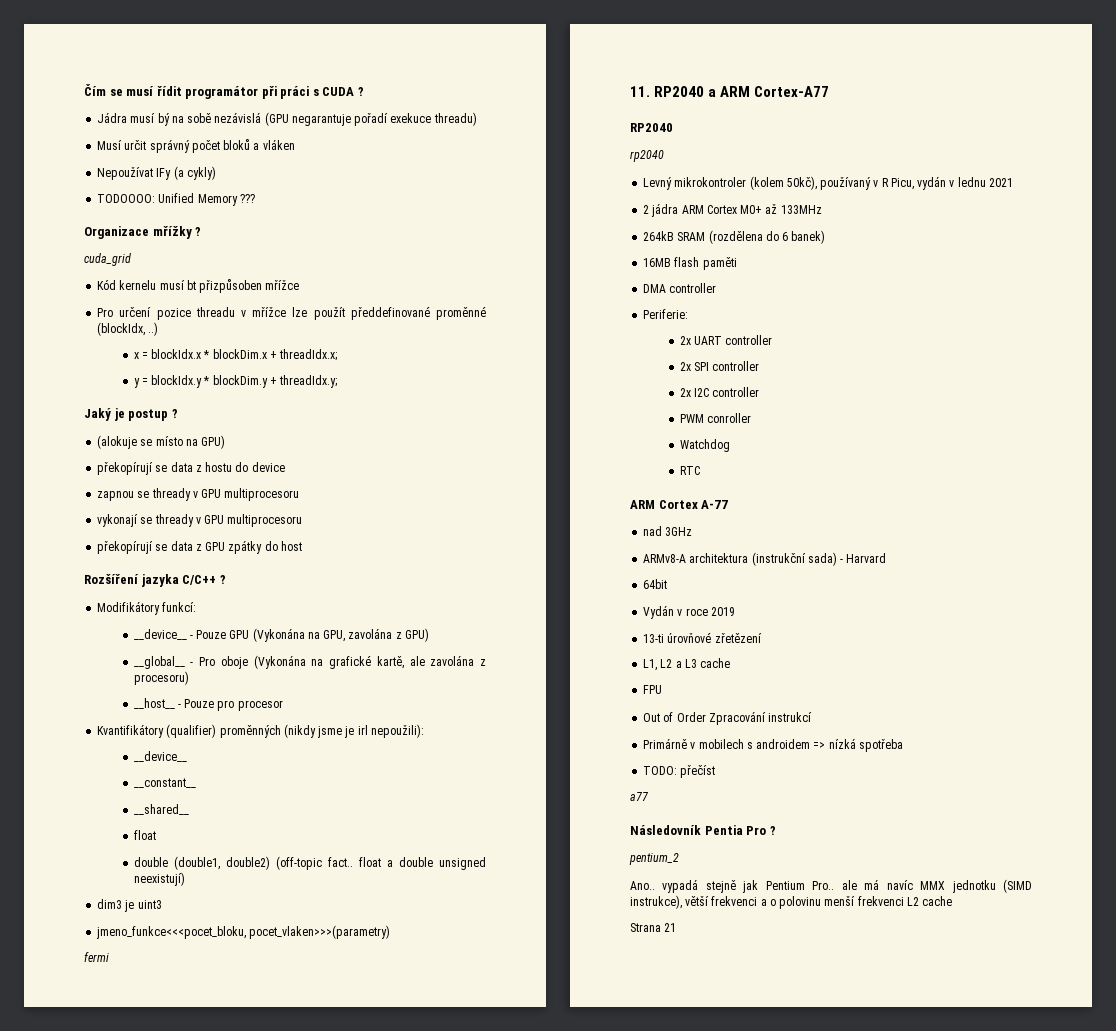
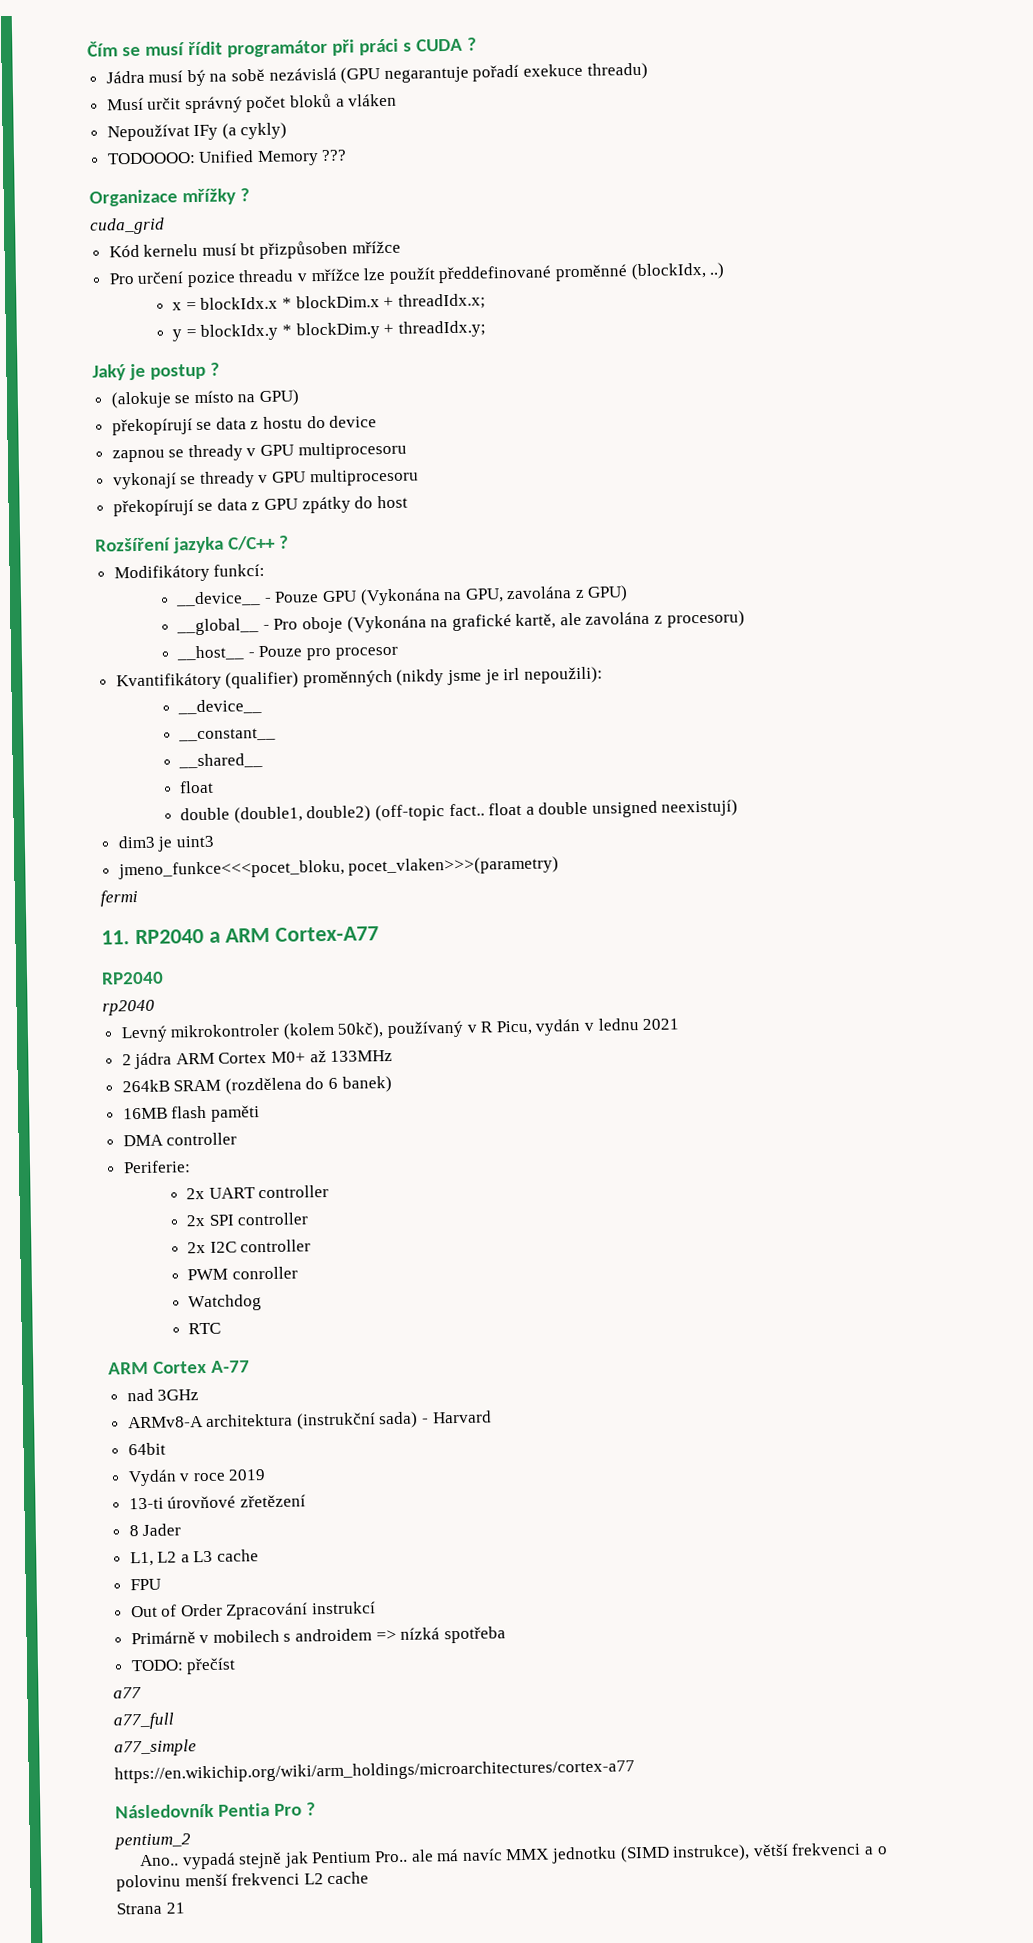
+ 8 Jader
+ a77_full
+ a77_simple
+ https://en.wikichip.org/wiki/arm_holdings/microarchitectures/cortex-a77

